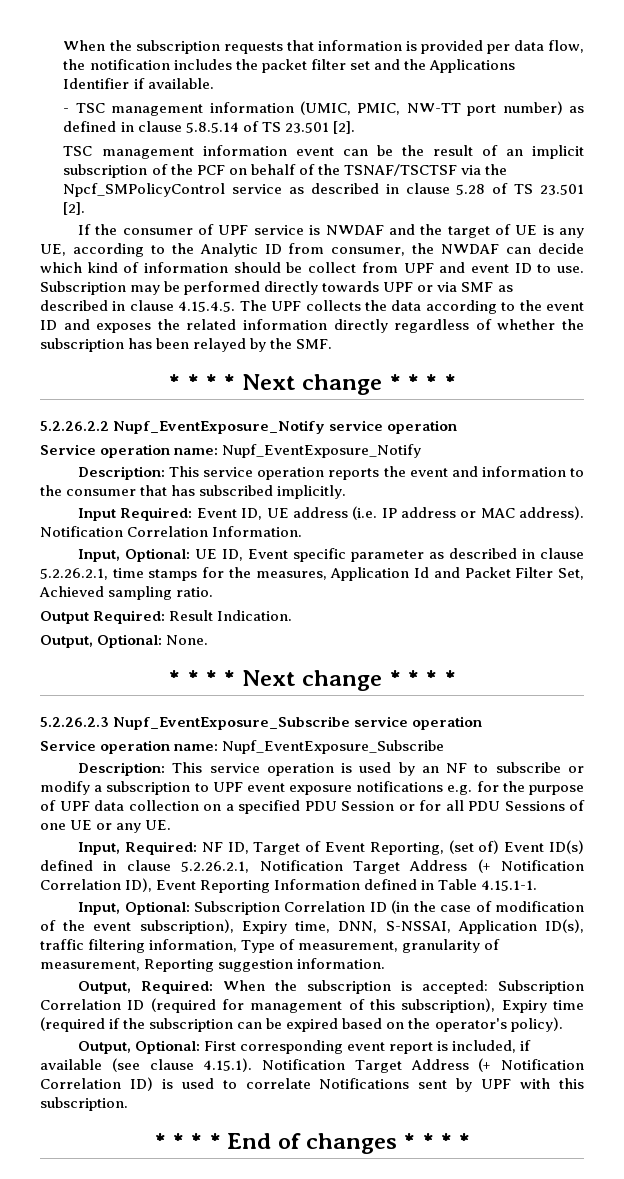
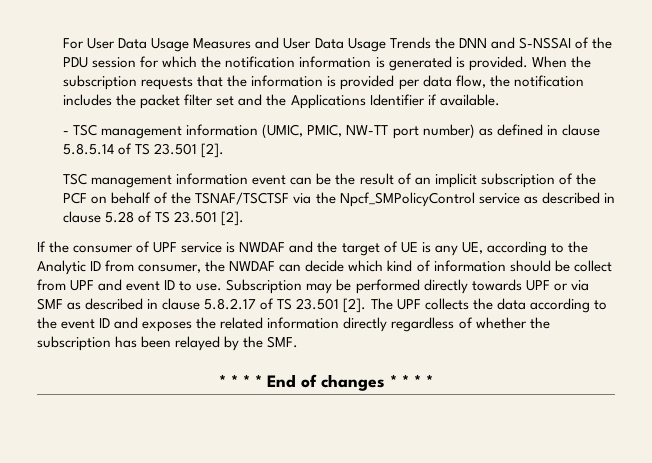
+ For User Data Usage Measures and User Data Usage Trends the DNN and S-NSSAI of the PDU session for which the notification information is generated is provided.
- When the subscription requests that information is provided per data flow, the notification includes the packet filter set and the Applications Identifier if available.
+ When the subscription requests that the information is provided per data flow, the notification includes the packet filter set and the Applications Identifier if available.
- Subscription may be performed directly towards UPF or via SMF as described in clause 4.15.4.5. The UPF collects the data according to the event ID and exposes the related information directly regardless of whether the subscription has been relayed by the SMF.
- * * * * Next change * * * *
- 5.2.26.2.2 Nupf_EventExposure_Notify service operation
- Service operation name: Nupf_EventExposure_Notify
- Description: This service operation reports the event and information to the consumer that has subscribed implicitly.
- Input Required: Event ID, UE address (i.e. IP address or MAC address). Notification Correlation Information.
- Input, Optional: UE ID, Event specific parameter as described in clause 5.2.26.2.1, time stamps for the measures, Application Id and Packet Filter Set, Achieved sampling ratio.
- Output Required: Result Indication.
- Output, Optional: None.
- * * * * Next change * * * *
- 5.2.26.2.3 Nupf_EventExposure_Subscribe service operation
- Service operation name: Nupf_EventExposure_Subscribe
- Description: This service operation is used by an NF to subscribe or modify a subscription to UPF event exposure notifications e.g. for the purpose of UPF data collection on a specified PDU Session or for all PDU Sessions of one UE or any UE.
- Input, Required: NF ID, Target of Event Reporting, (set of) Event ID(s) defined in clause 5.2.26.2.1, Notification Target Address (+ Notification Correlation ID), Event Reporting Information defined in Table 4.15.1-1.
- Input, Optional: Subscription Correlation ID (in the case of modification of the event subscription), Expiry time, DNN, S-NSSAI, Application ID(s), traffic filtering information, Type of measurement, granularity of measurement, Reporting suggestion information.
- Output, Required: When the subscription is accepted: Subscription Correlation ID (required for management of this subscription), Expiry time (required if the subscription can be expired based on the operator's policy).
- Output, Optional: First corresponding event report is included, if available (see clause 4.15.1). Notification Target Address (+ Notification Correlation ID) is used to correlate Notifications sent by UPF with this subscription.
+ Subscription may be performed directly towards UPF or via SMF as described in clause 5.8.2.17 of TS 23.501 [2]. The UPF collects the data according to the event ID and exposes the related information directly regardless of whether the subscription has been relayed by the SMF.

